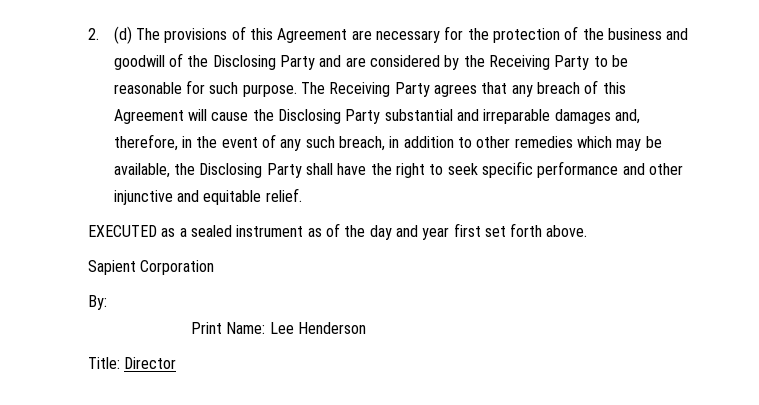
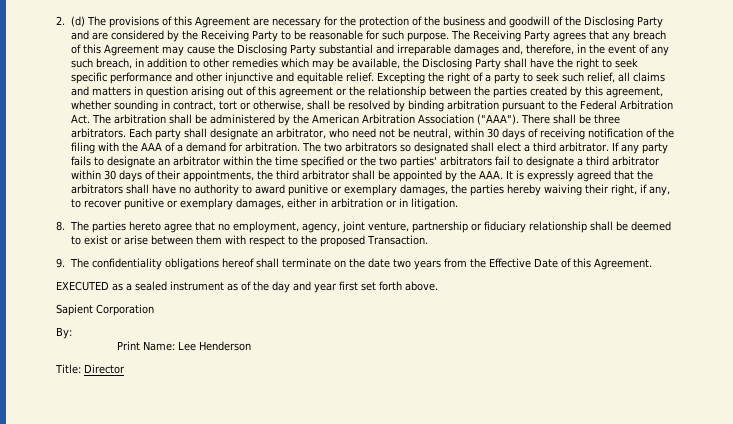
- The Receiving Party agrees that any breach of this Agreement will cause the Disclosing Party substantial and irreparable damages and, therefore, in the event of any such breach, in addition to other remedies which may be available, the Disclosing Party shall have the right to seek specific performance and other injunctive and equitable relief.
+ The Receiving Party agrees that any breach of this Agreement may cause the Disclosing Party substantial and irreparable damages and, therefore, in the event of any such breach, in addition to other remedies which may be available, the Disclosing Party shall have the right to seek specific performance and other injunctive and equitable relief. Excepting the right of a party to seek such relief, all claims and matters in question arising out of this agreement or the relationship between the parties created by this agreement, whether sounding in contract, tort or otherwise, shall be resolved by binding arbitration pursuant to the Federal Arbitration Act. The arbitration shall be administered by the American Arbitration Association ("AAA"). There shall be three arbitrators. Each party shall designate an arbitrator, who need not be neutral, within 30 days of receiving notification of the filing with the AAA of a demand for arbitration. The two arbitrators so designated shall elect a third arbitrator. If any party fails to designate an arbitrator within the time specified or the two parties' arbitrators fail to designate a third arbitrator within 30 days of their appointments, the third arbitrator shall be appointed by the AAA. It is expressly agreed that the arbitrators shall have no authority to award punitive or exemplary damages, the parties hereby waiving their right, if any, to recover punitive or exemplary damages, either in arbitration or in litigation.
+ 8. The parties hereto agree that no employment, agency, joint venture, partnership or fiduciary relationship shall be deemed to exist or arise between them with respect to the proposed Transaction.
+ 9. The confidentiality obligations hereof shall terminate on the date two years from the Effective Date of this Agreement.

